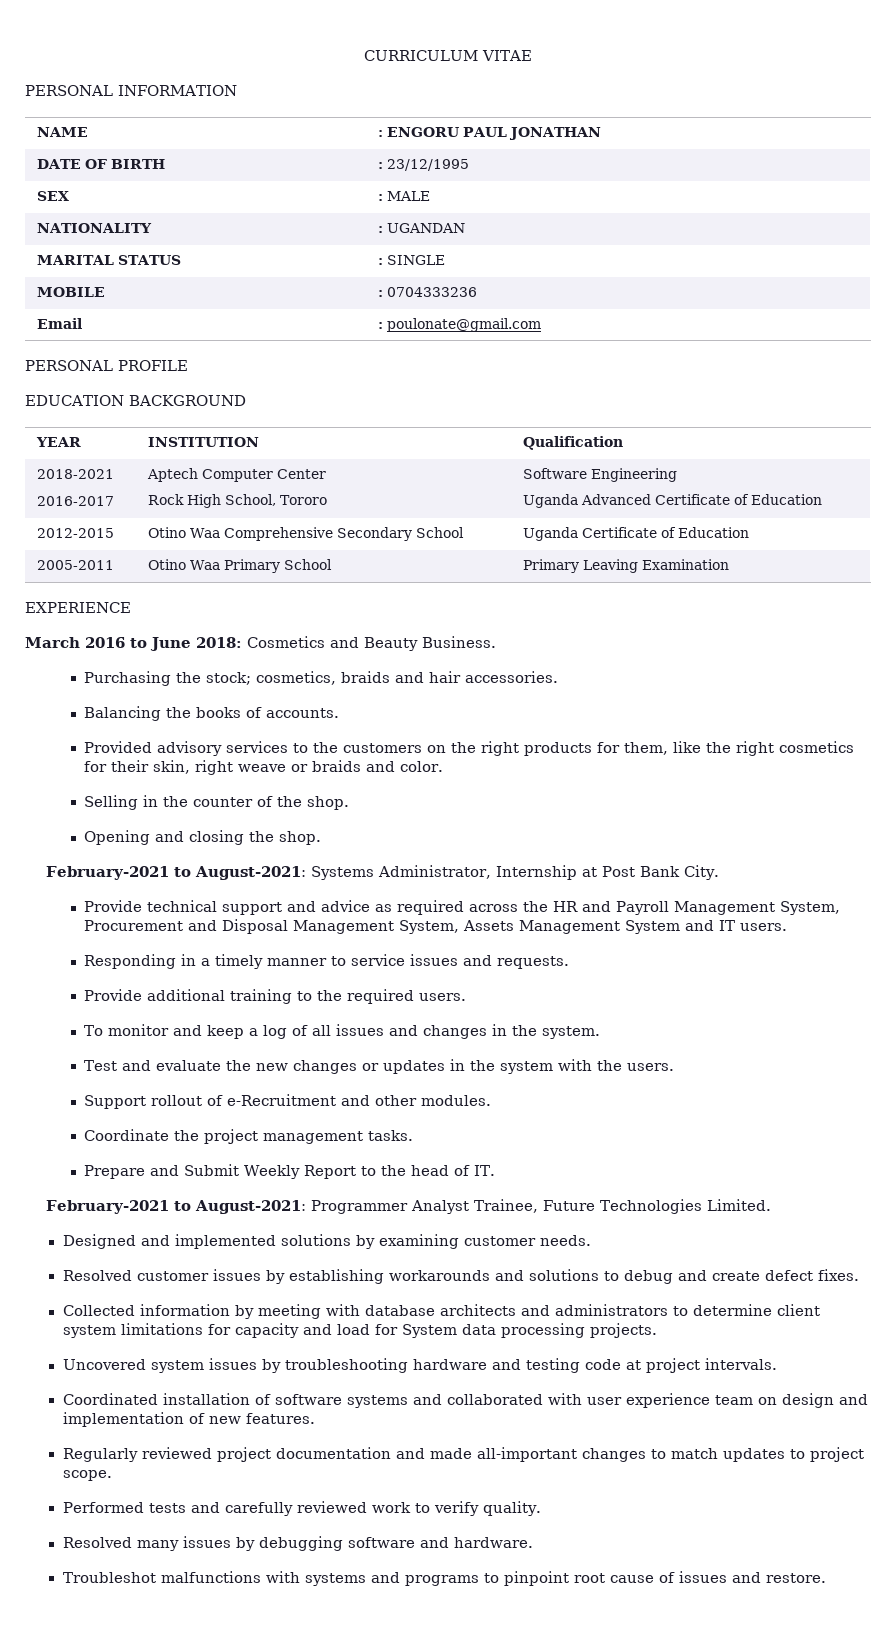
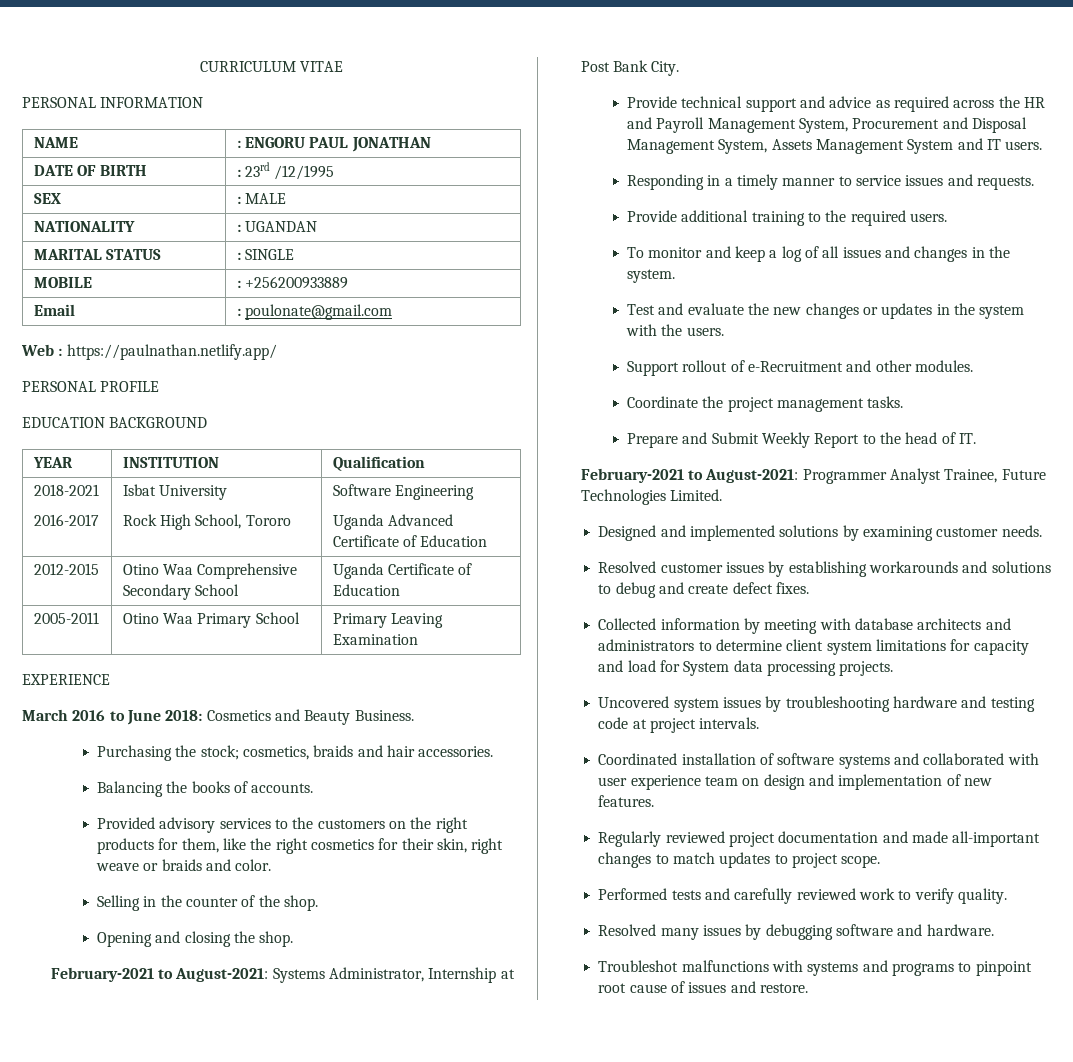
- DATE OF BIRTH | : 23/12/1995
+ DATE OF BIRTH | : 23rd /12/1995
- MOBILE | : 0704333236
+ MOBILE | : +256200933889
+ Web : https://paulnathan.netlify.app/
  2018-2021
- 2016-2017 | Aptech Computer Center
+ 2016-2017 | Isbat University

